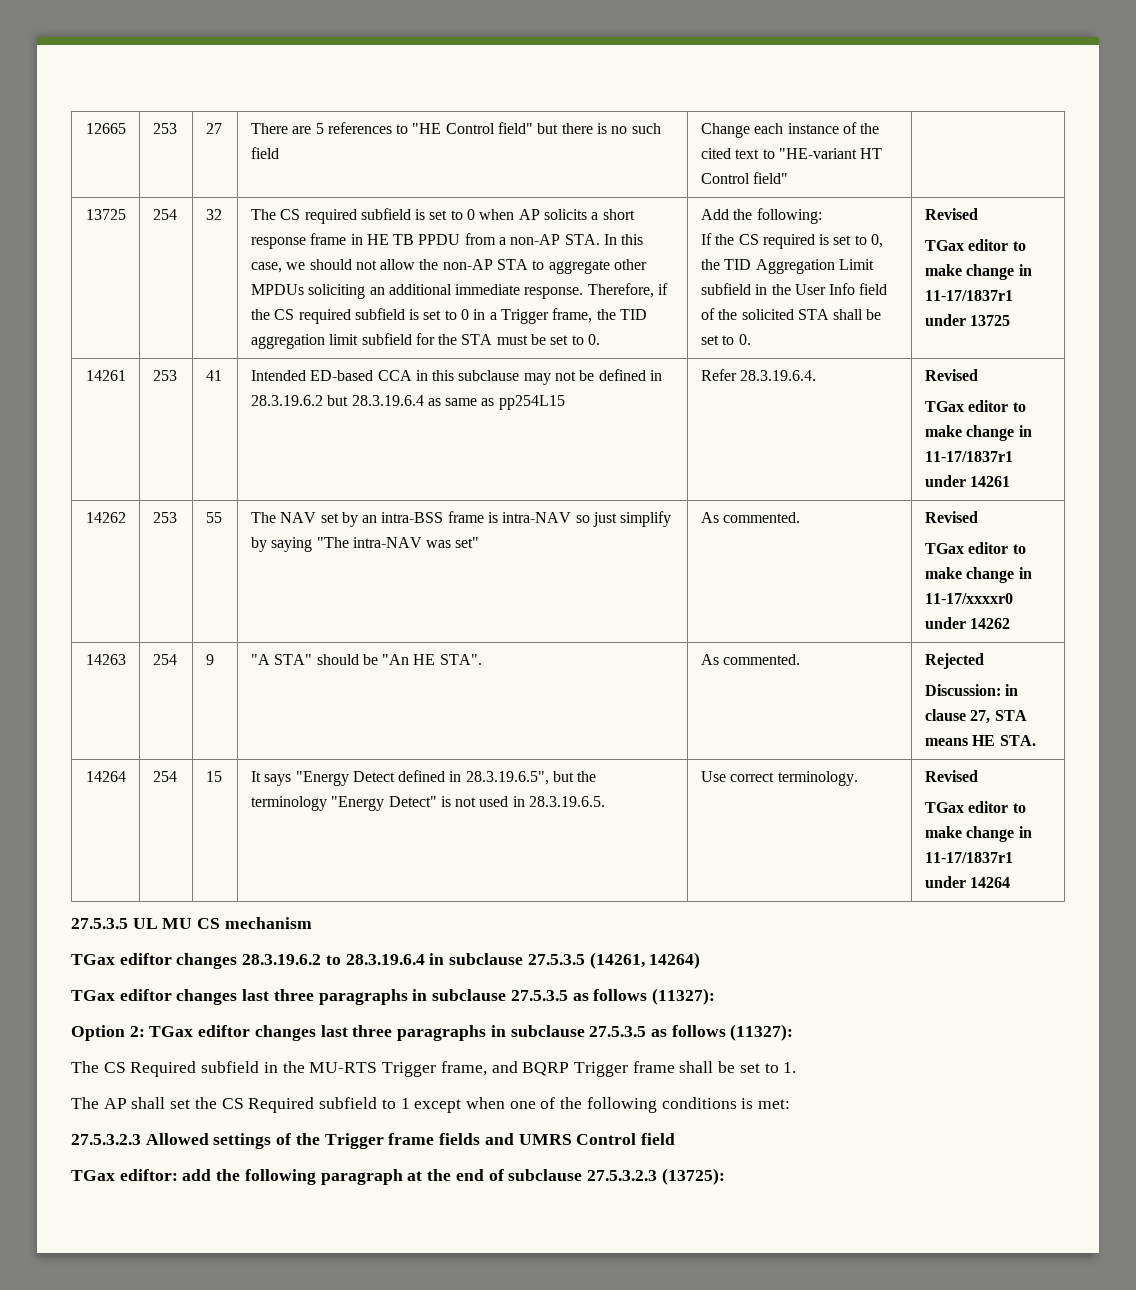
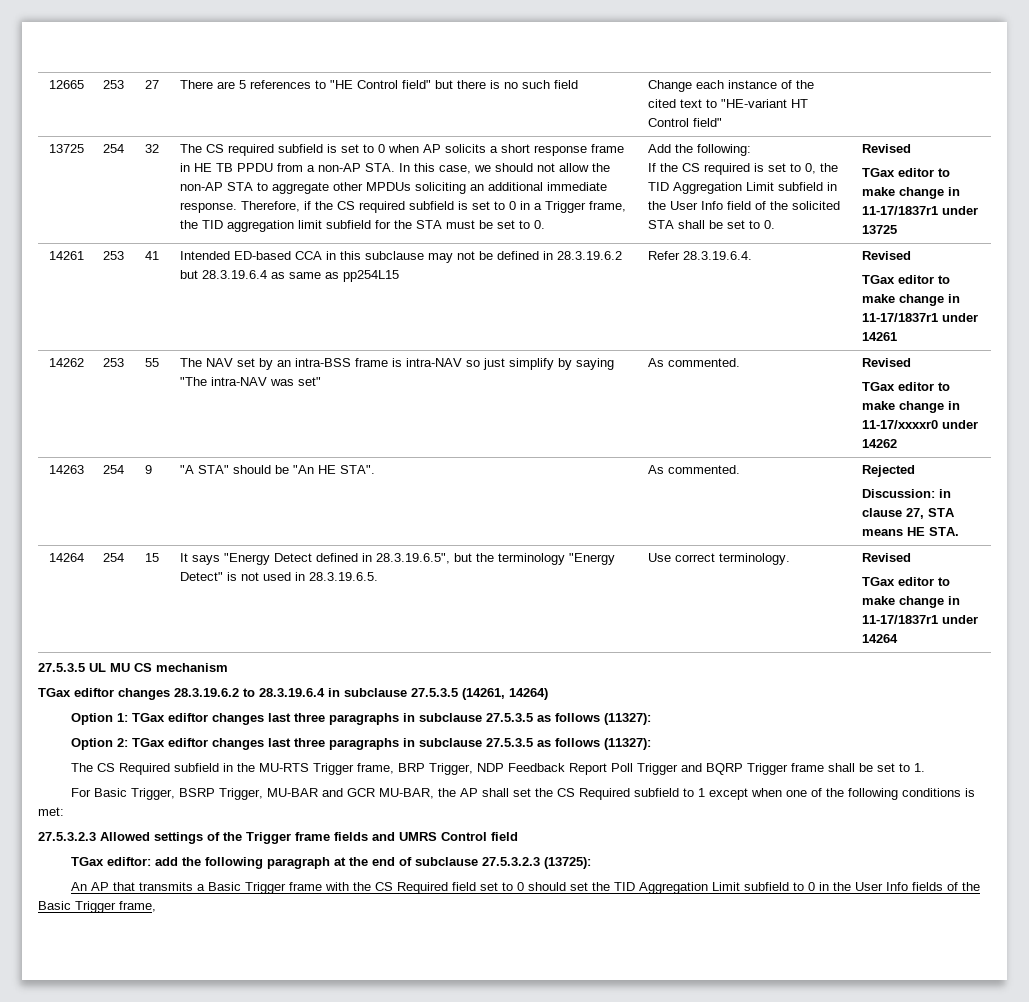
  TGax ediftor changes 28.3.19.6.2 to 28.3.19.6.4 in subclause 27.5.3.5 (14261, 14264)
- TGax ediftor changes last three paragraphs in subclause 27.5.3.5 as follows (11327):
+ Option 1: TGax ediftor changes last three paragraphs in subclause 27.5.3.5 as follows (11327):
- The CS Required subfield in the MU-RTS Trigger frame, and BQRP Trigger frame shall be set to 1.
+ The CS Required subfield in the MU-RTS Trigger frame, BRP Trigger, NDP Feedback Report Poll Trigger and BQRP Trigger frame shall be set to 1.
- The AP shall set the CS Required subfield to 1 except when one of the following conditions is met:
+ For Basic Trigger, BSRP Trigger, MU-BAR and GCR MU-BAR, the AP shall set the CS Required subfield to 1 except when one of the following conditions is met:
+ An AP that transmits a Basic Trigger frame with the CS Required field set to 0 should set the TID Aggregation Limit subfield to 0 in the User Info fields of the Basic Trigger frame,

